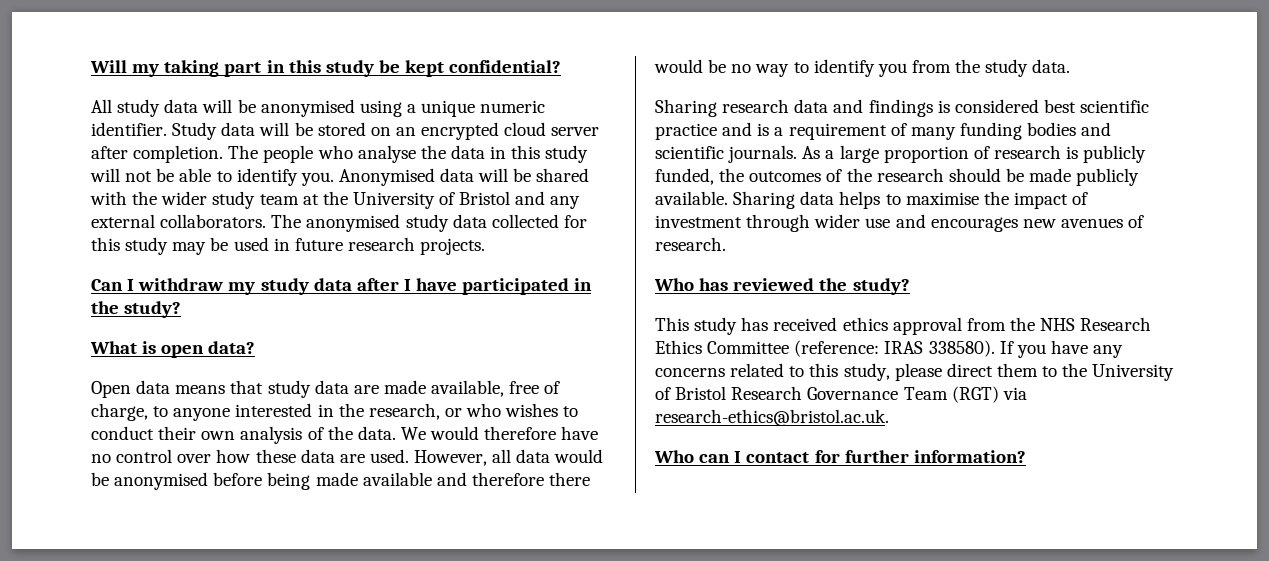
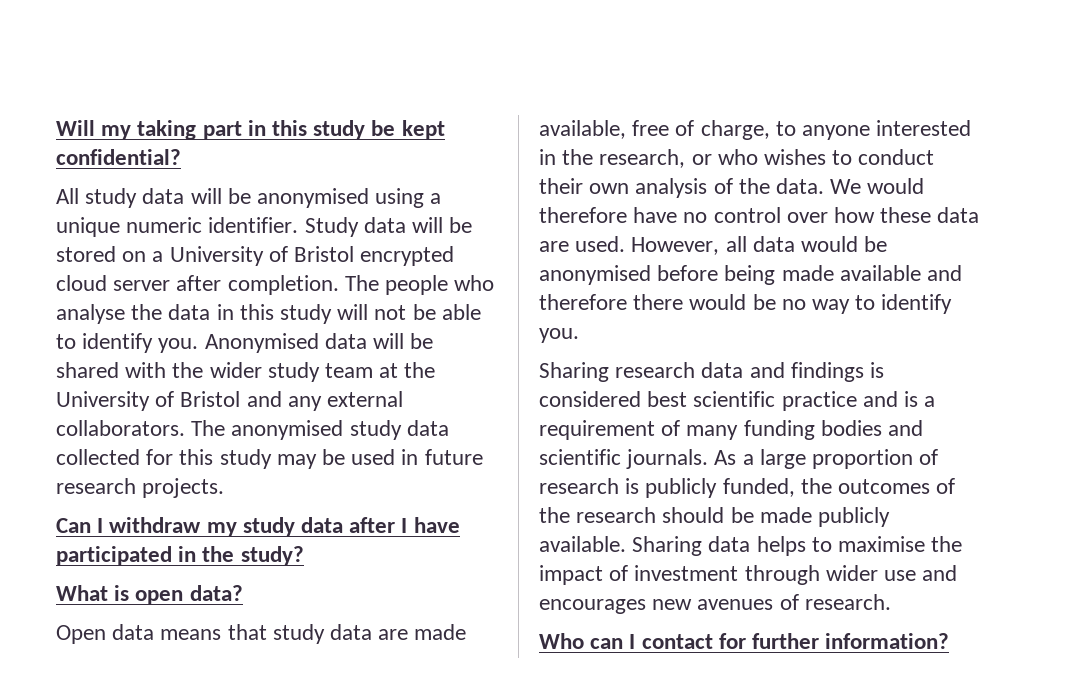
- Study data will be stored on an encrypted cloud server after completion.
+ Study data will be stored on a University of Bristol encrypted cloud server after completion.
- However, all data would be anonymised before being made available and therefore there would be no way to identify you from the study data.
+ However, all data would be anonymised before being made available and therefore there would be no way to identify you.
- Who has reviewed the study?
- This study has received ethics approval from the NHS Research Ethics Committee (reference: IRAS 338580). If you have any concerns related to this study, please direct them to the University of Bristol Research Governance Team (RGT) via research-ethics@bristol.ac.uk.

